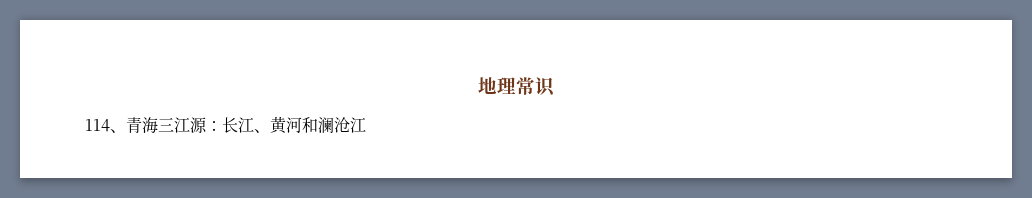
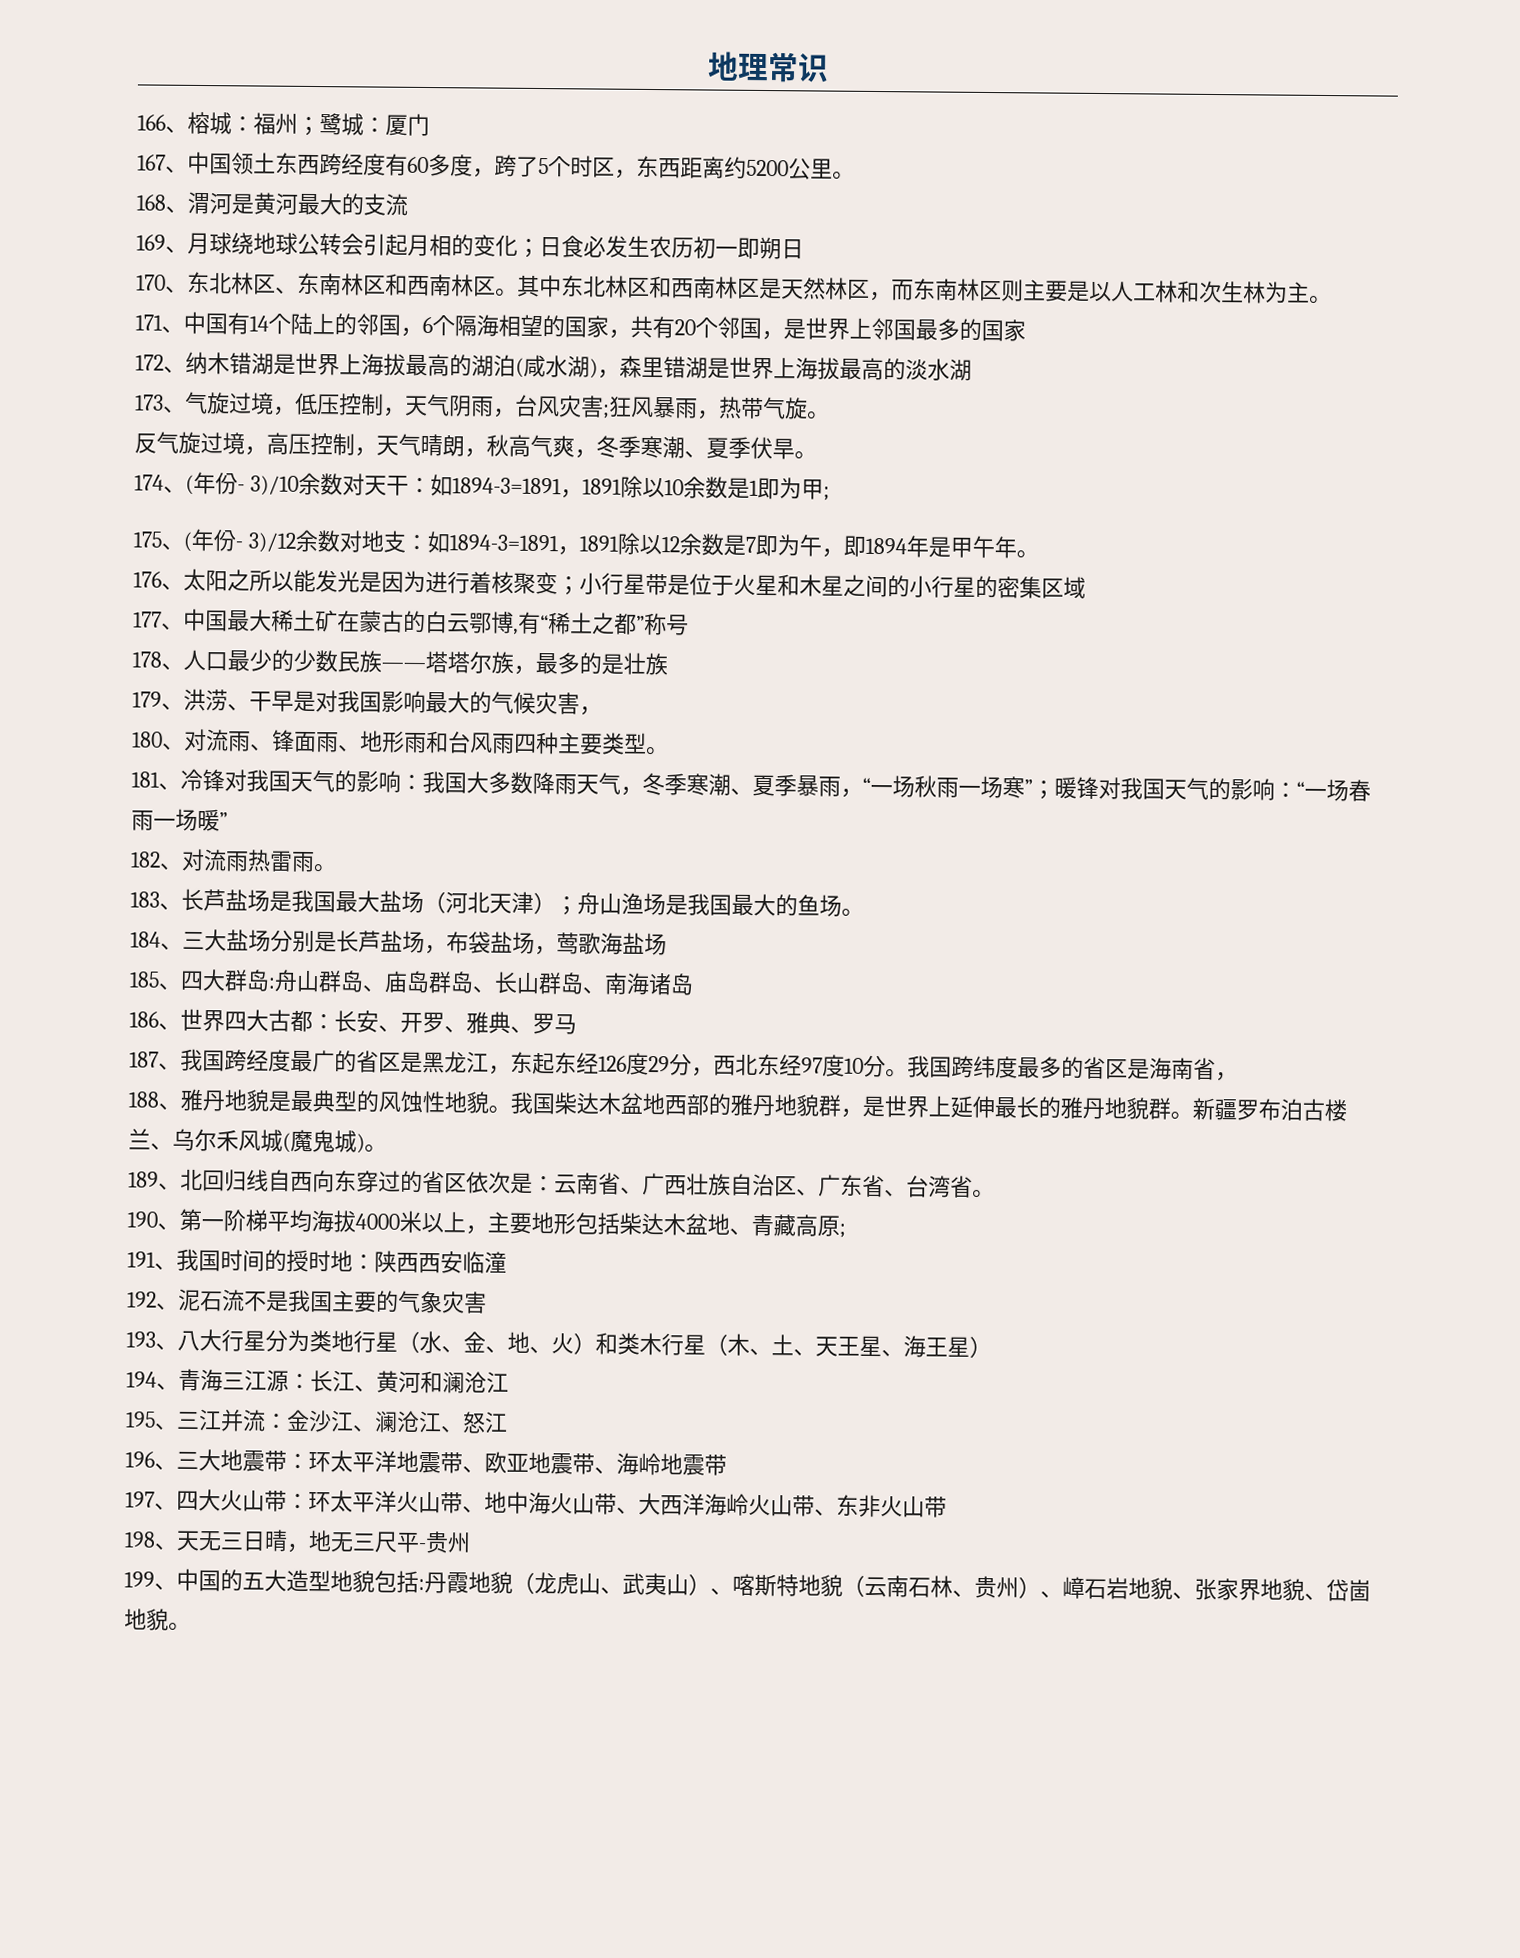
- 114、青海三江源：长江、黄河和澜沧江
+ 166、榕城：福州；鹭城：厦门
+ 167、中国领土东西跨经度有60多度，跨了5个时区，东西距离约5200公里。
+ 168、渭河是黄河最大的支流
+ 169、月球绕地球公转会引起月相的变化；日食必发生农历初一即朔日
+ 170、东北林区、东南林区和西南林区。其中东北林区和西南林区是天然林区，而东南林区则主要是以人工林和次生林为主。
+ 171、中国有14个陆上的邻国，6个隔海相望的国家，共有20个邻国，是世界上邻国最多的国家
+ 172、纳木错湖是世界上海拔最高的湖泊(咸水湖)，森里错湖是世界上海拔最高的淡水湖
+ 173、气旋过境，低压控制，天气阴雨，台风灾害;狂风暴雨，热带气旋。
+ 反气旋过境，高压控制，天气晴朗，秋高气爽，冬季寒潮、夏季伏旱。
+ 174、(年份- 3)/10余数对天干：如1894-3=1891，1891除以10余数是1即为甲;
+ 175、(年份- 3)/12余数对地支：如1894-3=1891，1891除以12余数是7即为午，即1894年是甲午年。
+ 176、太阳之所以能发光是因为进行着核聚变；小行星带是位于火星和木星之间的小行星的密集区域
+ 177、中国最大稀土矿在蒙古的白云鄂博,有“稀土之都”称号
+ 178、人口最少的少数民族——塔塔尔族，最多的是壮族
+ 179、洪涝、干早是对我国影响最大的气候灾害，
+ 180、对流雨、锋面雨、地形雨和台风雨四种主要类型。
+ 181、冷锋对我国天气的影响：我国大多数降雨天气，冬季寒潮、夏季暴雨，“一场秋雨一场寒”；暖锋对我国天气的影响：“一场春雨一场暖”
+ 182、对流雨热雷雨。
+ 183、长芦盐场是我国最大盐场（河北天津）；舟山渔场是我国最大的鱼场。
+ 184、三大盐场分别是长芦盐场，布袋盐场，莺歌海盐场
+ 185、四大群岛:舟山群岛、庙岛群岛、长山群岛、南海诸岛
+ 186、世界四大古都：长安、开罗、雅典、罗马
+ 187、我国跨经度最广的省区是黑龙江，东起东经126度29分，西北东经97度10分。我国跨纬度最多的省区是海南省，
+ 188、雅丹地貌是最典型的风蚀性地貌。我国柴达木盆地西部的雅丹地貌群，是世界上延伸最长的雅丹地貌群。新疆罗布泊古楼兰、乌尔禾风城(魔鬼城)。
+ 189、北回归线自西向东穿过的省区依次是：云南省、广西壮族自治区、广东省、台湾省。
+ 190、第一阶梯平均海拔4000米以上，主要地形包括柴达木盆地、青藏高原;
+ 191、我国时间的授时地：陕西西安临潼
+ 192、泥石流不是我国主要的气象灾害
+ 193、八大行星分为类地行星（水、金、地、火）和类木行星（木、土、天王星、海王星）
+ 194、青海三江源：长江、黄河和澜沧江
+ 195、三江并流：金沙江、澜沧江、怒江
+ 196、三大地震带：环太平洋地震带、欧亚地震带、海岭地震带
+ 197、四大火山带：环太平洋火山带、地中海火山带、大西洋海岭火山带、东非火山带
+ 198、天无三日晴，地无三尺平-贵州
+ 199、中国的五大造型地貌包括:丹霞地貌（龙虎山、武夷山）、喀斯特地貌（云南石林、贵州）、嶂石岩地貌、张家界地貌、岱崮地貌。

